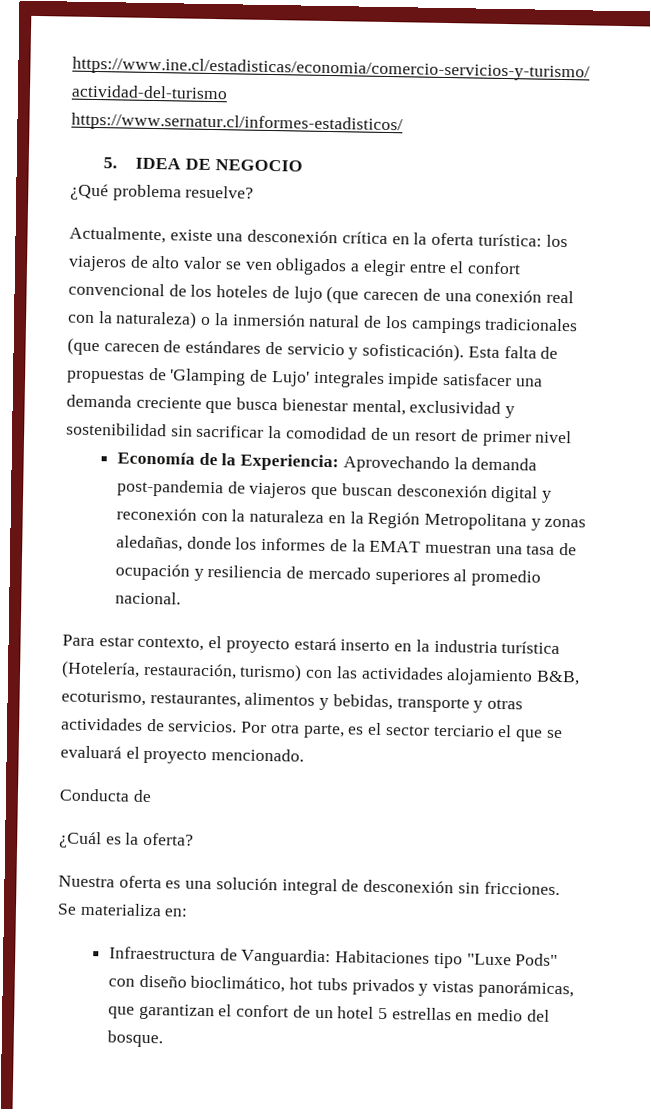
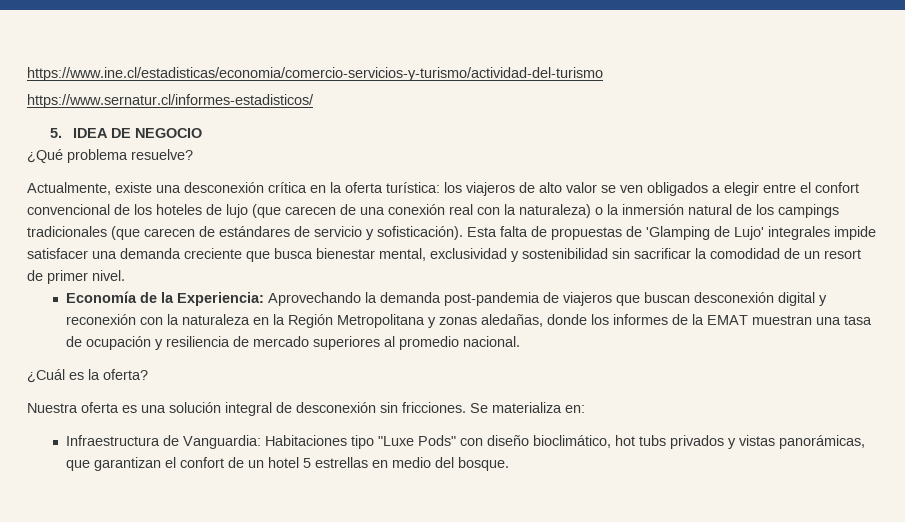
- Esta falta de propuestas de 'Glamping de Lujo' integrales impide satisfacer una demanda creciente que busca bienestar mental, exclusividad y sostenibilidad sin sacrificar la comodidad de un resort de primer nivel
+ Esta falta de propuestas de 'Glamping de Lujo' integrales impide satisfacer una demanda creciente que busca bienestar mental, exclusividad y sostenibilidad sin sacrificar la comodidad de un resort de primer nivel.
- Para estar contexto, el proyecto estará inserto en la industria turística (Hotelería, restauración, turismo) con las actividades alojamiento B&B, ecoturismo, restaurantes, alimentos y bebidas, transporte y otras actividades de servicios. Por otra parte, es el sector terciario el que se evaluará el proyecto mencionado.
- Conducta de

